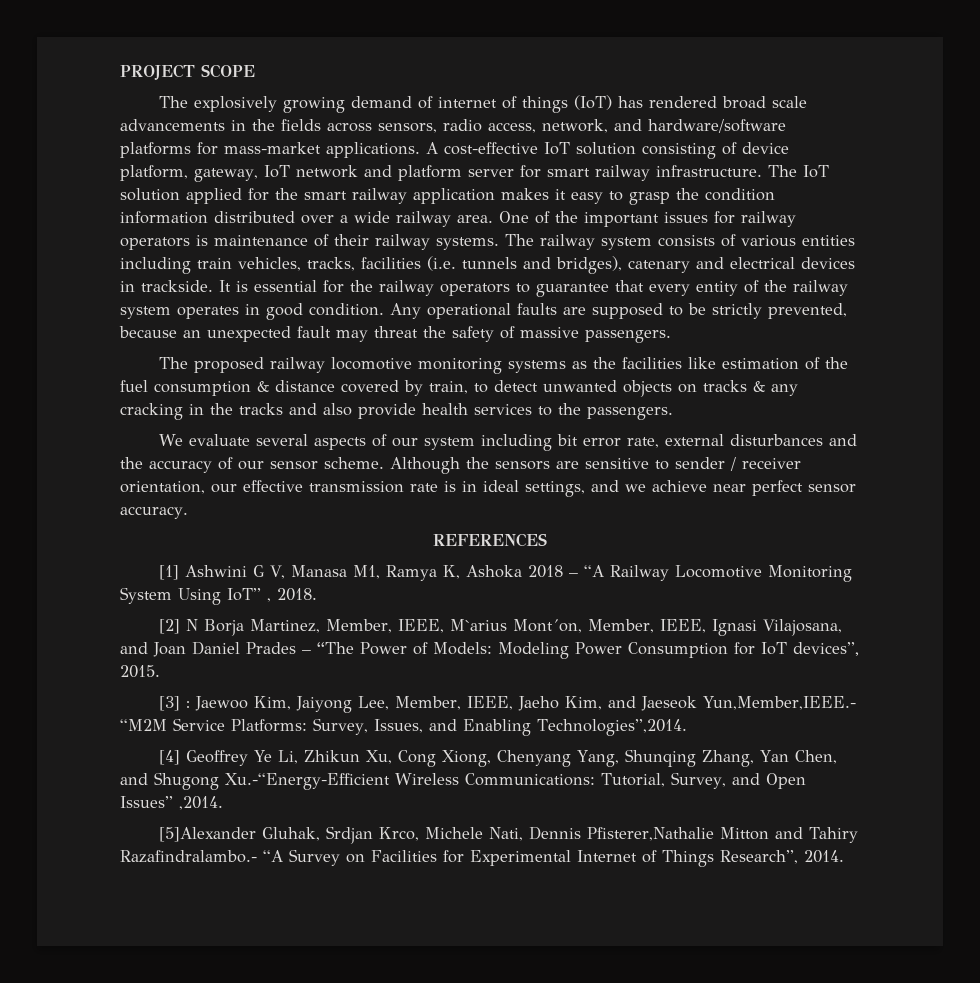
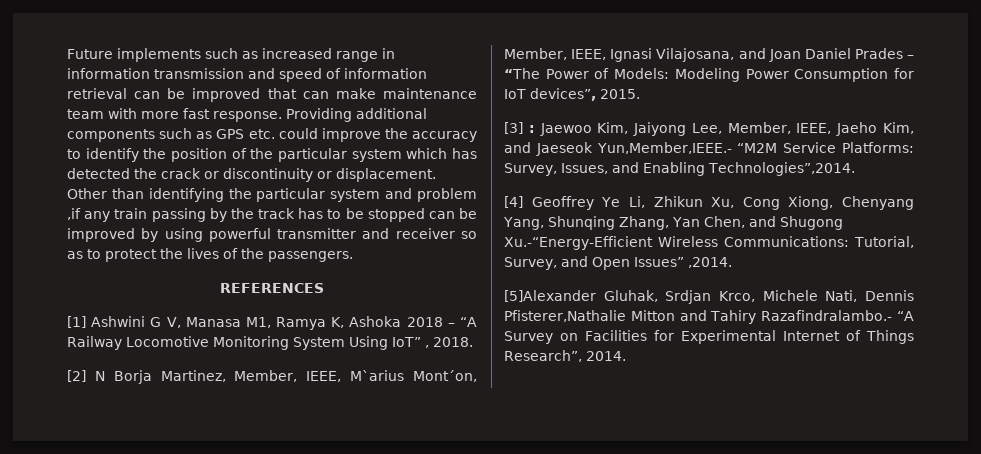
- PROJECT SCOPE
- The explosively growing demand of internet of things (IoT) has rendered broad scale advancements in the fields across sensors, radio access, network, and hardware/software platforms for mass-market applications. A cost-effective IoT solution consisting of device platform, gateway, IoT network and platform server for smart railway infrastructure. The IoT solution applied for the smart railway application makes it easy to grasp the condition information distributed over a wide railway area. One of the important issues for railway operators is maintenance of their railway systems. The railway system consists of various entities including train vehicles, tracks, facilities (i.e. tunnels and bridges), catenary and electrical devices in trackside. It is essential for the railway operators to guarantee that every entity of the railway system operates in good condition. Any operational faults are supposed to be strictly prevented, because an unexpected fault may threat the safety of massive passengers.
- The proposed railway locomotive monitoring systems as the facilities like estimation of the fuel consumption & distance covered by train, to detect unwanted objects on tracks & any cracking in the tracks and also provide health services to the passengers.
- We evaluate several aspects of our system including bit error rate, external disturbances and the accuracy of our sensor scheme. Although the sensors are sensitive to sender / receiver orientation, our effective transmission rate is in ideal settings, and we achieve near perfect sensor accuracy.
+ Future implements such as increased range in information transmission and speed of information retrieval can be improved that can make maintenance team with more fast response. Providing additional components such as GPS etc. could improve the accuracy to identify the position of the particular system which has detected the crack or discontinuity or displacement. Other than identifying the particular system and problem ,if any train passing by the track has to be stopped can be improved by using powerful transmitter and receiver so as to protect the lives of the passengers.

